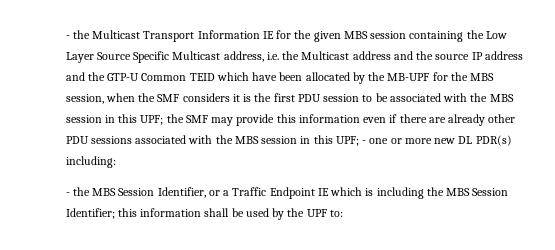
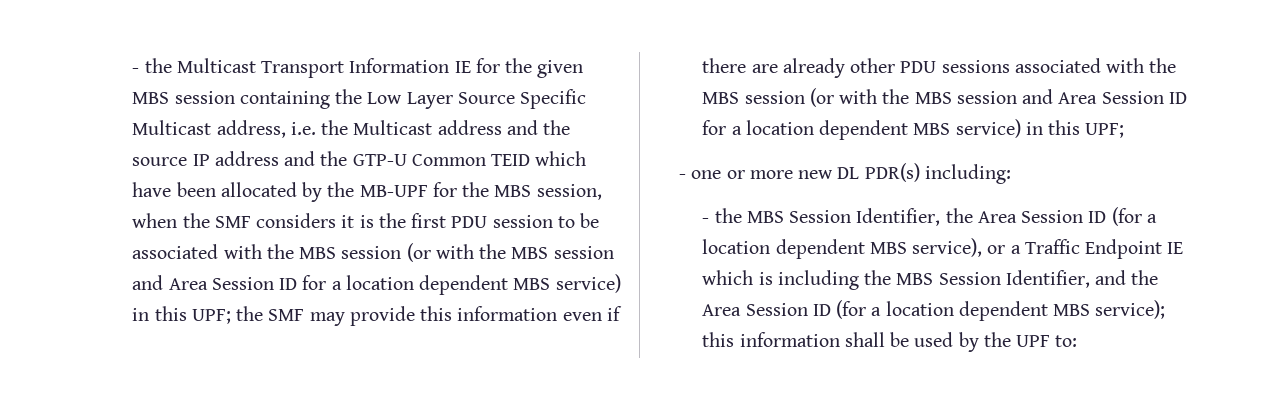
- - the Multicast Transport Information IE for the given MBS session containing the Low Layer Source Specific Multicast address, i.e. the Multicast address and the source IP address and the GTP-U Common TEID which have been allocated by the MB-UPF for the MBS session, when the SMF considers it is the first PDU session to be associated with the MBS session in this UPF;
+ - the Multicast Transport Information IE for the given MBS session containing the Low Layer Source Specific Multicast address, i.e. the Multicast address and the source IP address and the GTP-U Common TEID which have been allocated by the MB-UPF for the MBS session, when the SMF considers it is the first PDU session to be associated with the MBS session (or with the MBS session and Area Session ID for a location dependent MBS service) in this UPF;
- the SMF may provide this information even if there are already other PDU sessions associated with the MBS session in this UPF; - one or more new DL PDR(s) including:
+ the SMF may provide this information even if there are already other PDU sessions associated with the MBS session (or with the MBS session and Area Session ID for a location dependent MBS service) in this UPF;
+ - one or more new DL PDR(s) including:
- - the MBS Session Identifier, or a Traffic Endpoint IE which is including the MBS Session Identifier; this information shall be used by the UPF to:
+ - the MBS Session Identifier, the Area Session ID (for a location dependent MBS service), or a Traffic Endpoint IE which is including the MBS Session Identifier, and the Area Session ID (for a location dependent MBS service); this information shall be used by the UPF to:

